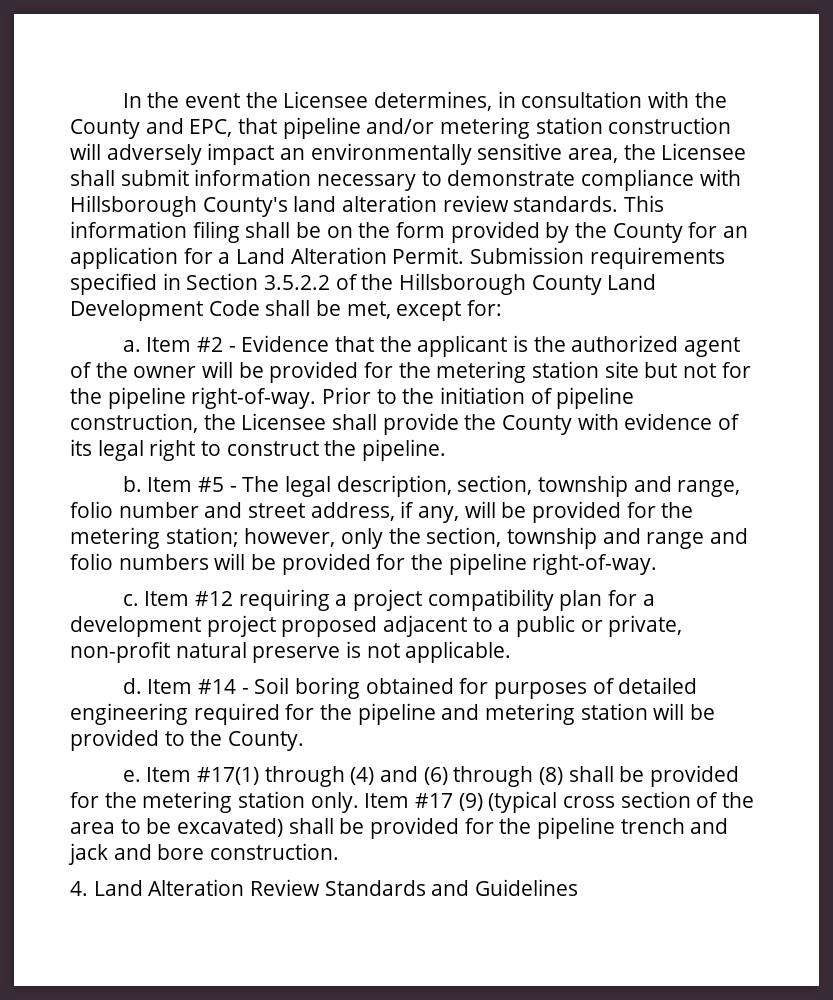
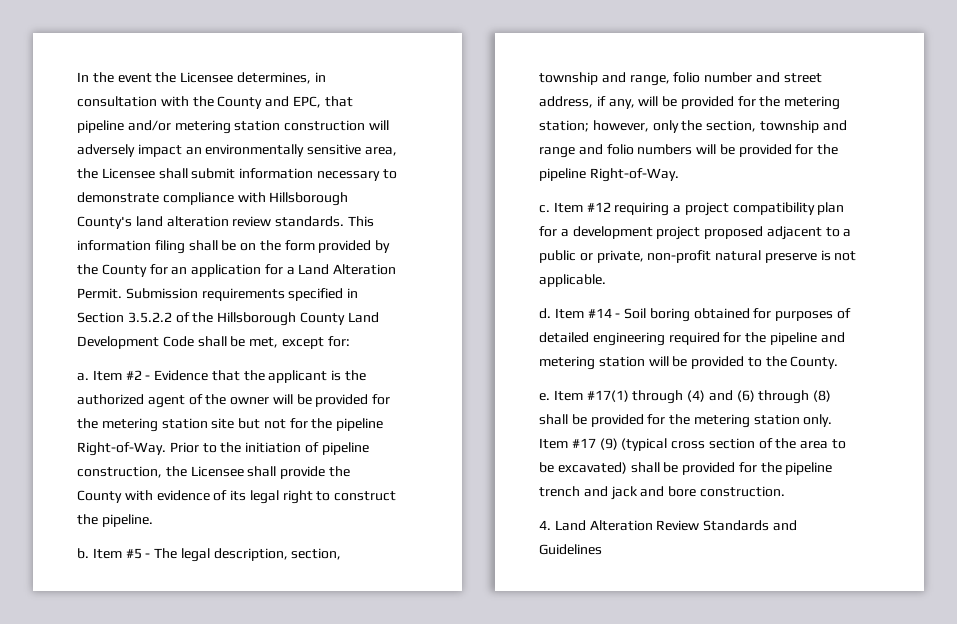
- Item #2 - Evidence that the applicant is the authorized agent of the owner will be provided for the metering station site but not for the pipeline right-of-way.
+ Item #2 - Evidence that the applicant is the authorized agent of the owner will be provided for the metering station site but not for the pipeline Right-of-Way.
- Item #5 - The legal description, section, township and range, folio number and street address, if any, will be provided for the metering station; however, only the section, township and range and folio numbers will be provided for the pipeline right-of-way.
+ Item #5 - The legal description, section, township and range, folio number and street address, if any, will be provided for the metering station; however, only the section, township and range and folio numbers will be provided for the pipeline Right-of-Way.

